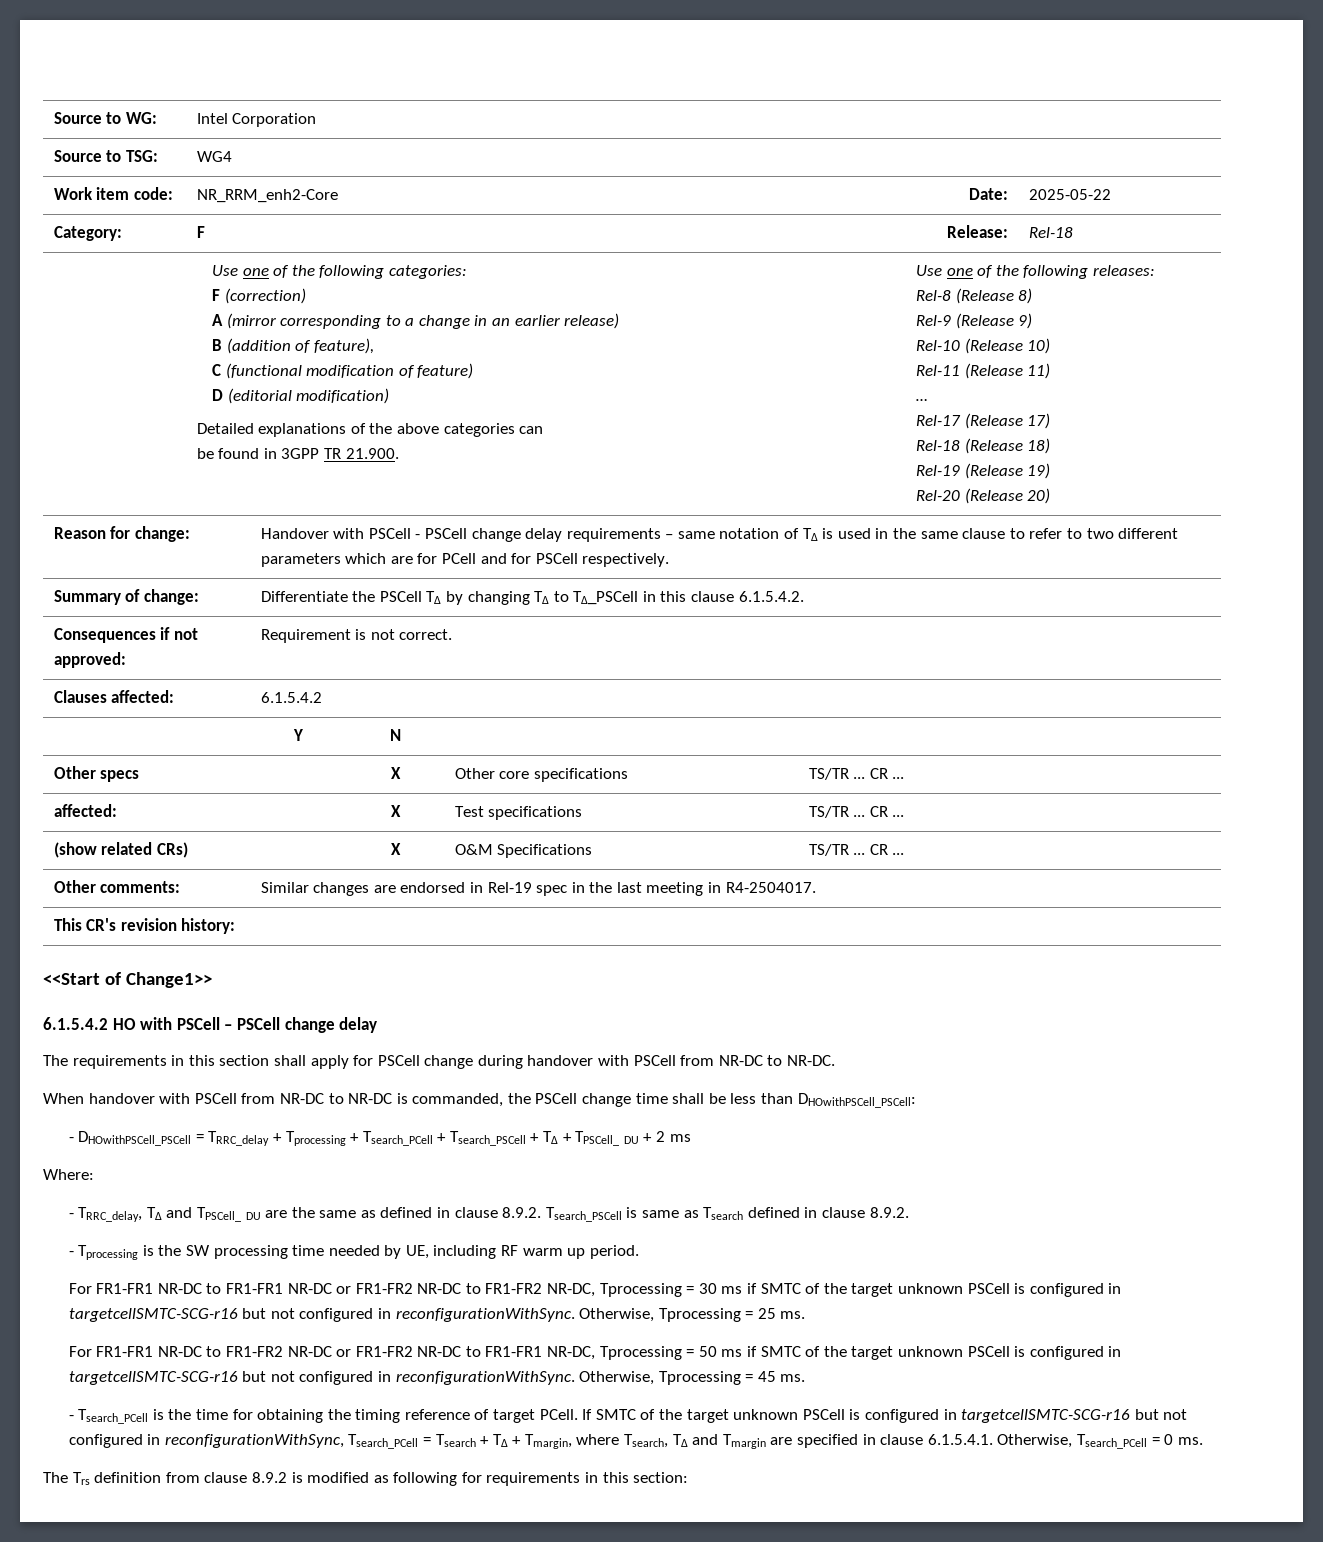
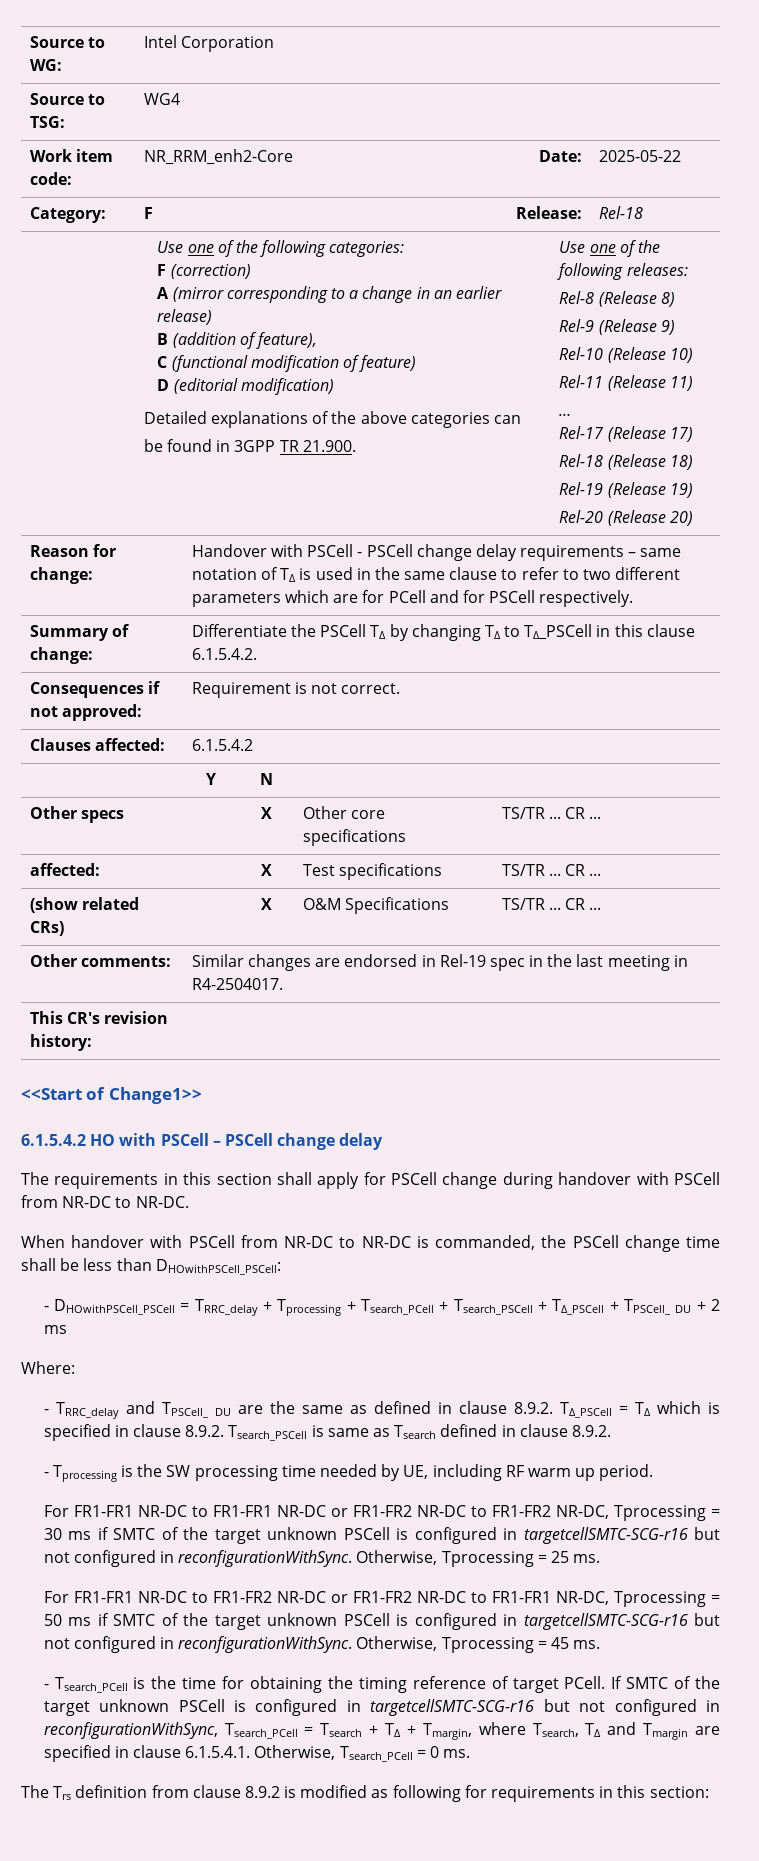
- - DHOwithPSCell_PSCell = TRRC_delay + Tprocessing + Tsearch_PCell + Tsearch_PSCell + T∆ + TPSCell_ DU + 2 ms
+ - DHOwithPSCell_PSCell = TRRC_delay + Tprocessing + Tsearch_PCell + Tsearch_PSCell + T∆_PSCell + TPSCell_ DU + 2 ms
- - TRRC_delay, T∆ and TPSCell_ DU are the same as defined in clause 8.9.2. Tsearch_PSCell is same as Tsearch defined in clause 8.9.2.
+ - TRRC_delay and TPSCell_ DU are the same as defined in clause 8.9.2. T∆_PSCell = T∆ which is specified in clause 8.9.2. Tsearch_PSCell is same as Tsearch defined in clause 8.9.2.

